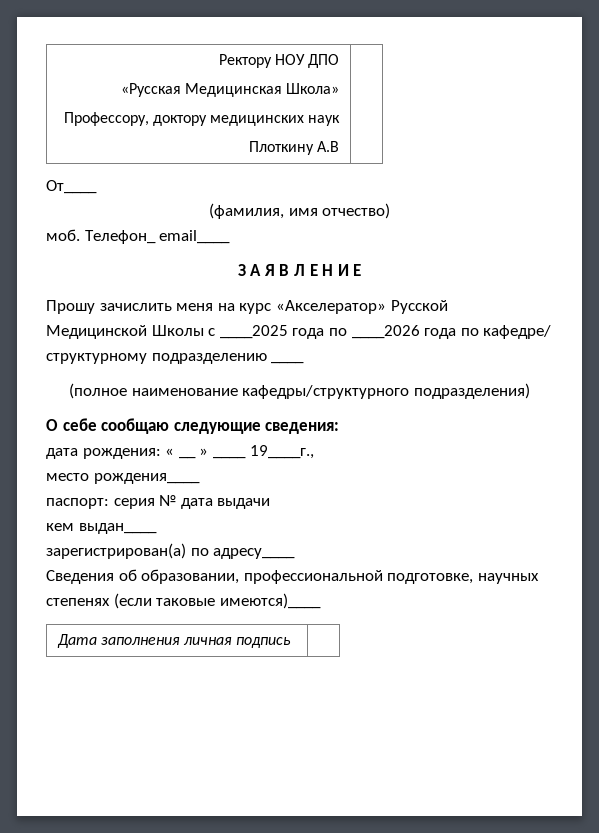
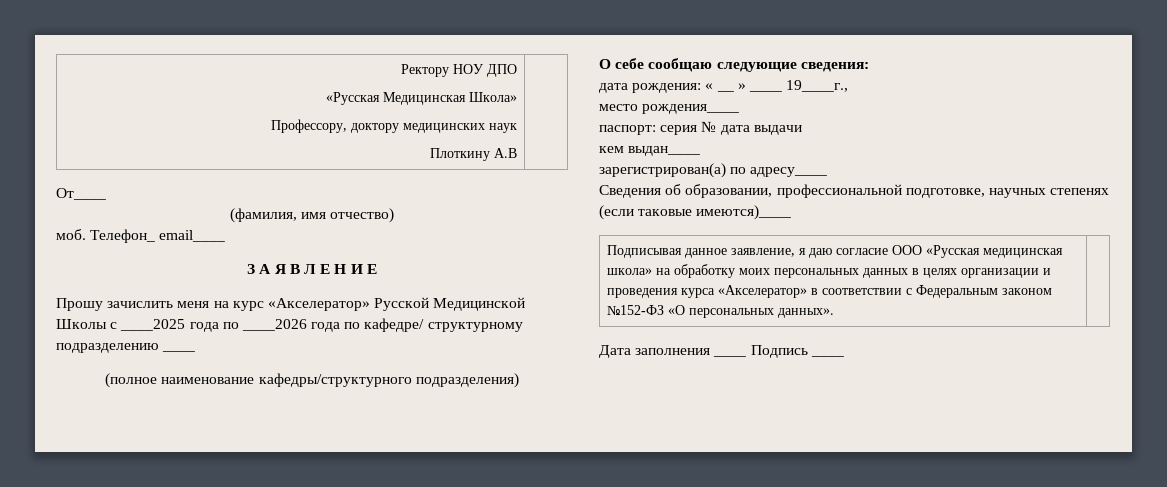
- Дата заполнения личная подпись |
+ Подписывая данное заявление, я даю согласие ООО «Русская медицинская школа» на обработку моих персональных данных в целях организации и проведения курса «Акселератор» в соответствии с Федеральным законом №152-ФЗ «О персональных данных». |
+ Дата заполнения ____ Подпись ____

